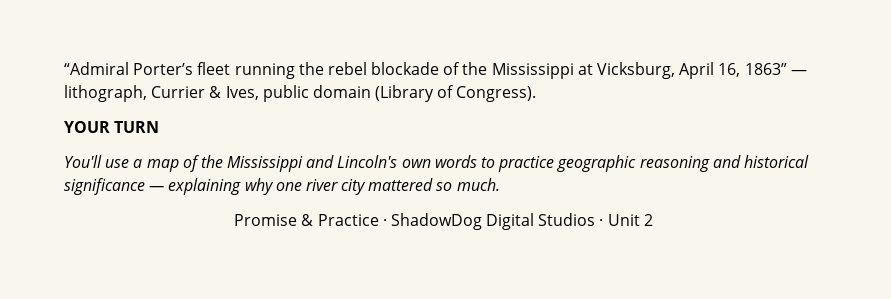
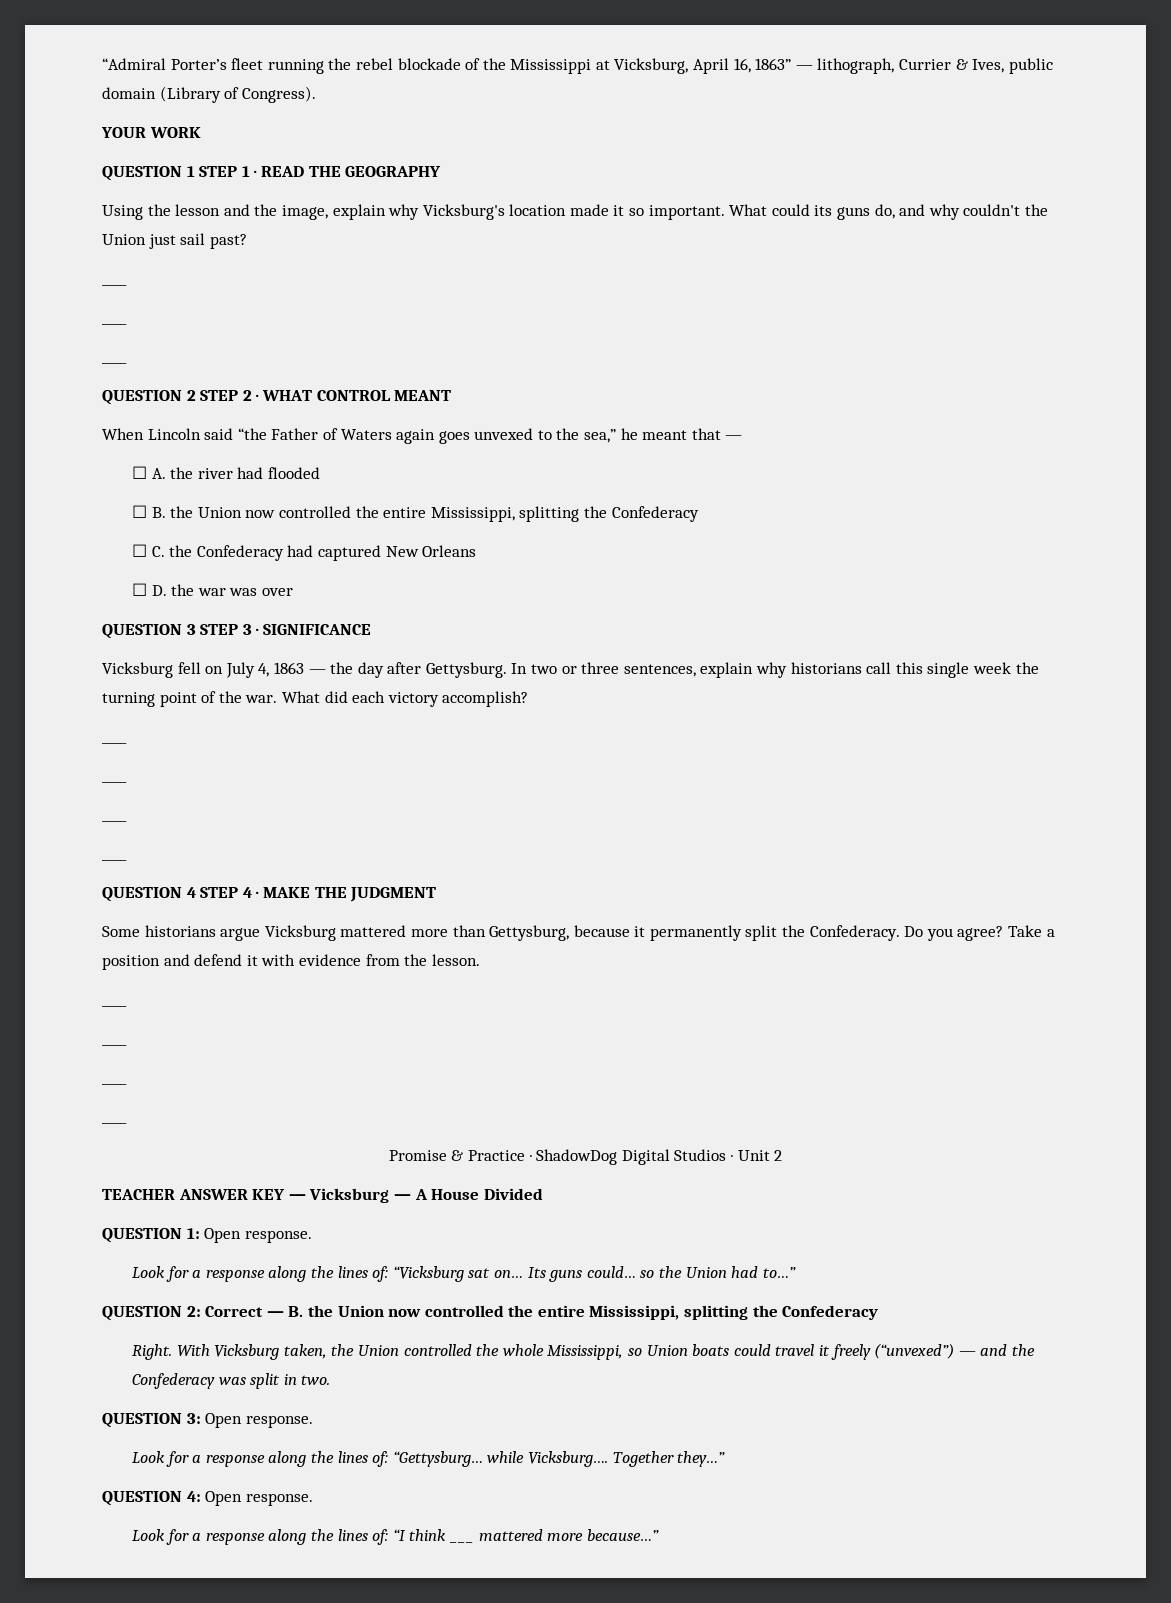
- YOUR TURN
- You'll use a map of the Mississippi and Lincoln's own words to practice geographic reasoning and historical significance — explaining why one river city mattered so much.
+ YOUR WORK
+ QUESTION 1 STEP 1 · READ THE GEOGRAPHY
+ Using the lesson and the image, explain why Vicksburg's location made it so important. What could its guns do, and why couldn't the Union just sail past?
+ ____
+ ____
+ ____
+ QUESTION 2 STEP 2 · WHAT CONTROL MEANT
+ When Lincoln said “the Father of Waters again goes unvexed to the sea,” he meant that —
+ ☐ A. the river had flooded
+ ☐ B. the Union now controlled the entire Mississippi, splitting the Confederacy
+ ☐ C. the Confederacy had captured New Orleans
+ ☐ D. the war was over
+ QUESTION 3 STEP 3 · SIGNIFICANCE
+ Vicksburg fell on July 4, 1863 — the day after Gettysburg. In two or three sentences, explain why historians call this single week the turning point of the war. What did each victory accomplish?
+ ____
+ ____
+ ____
+ ____
+ QUESTION 4 STEP 4 · MAKE THE JUDGMENT
+ Some historians argue Vicksburg mattered more than Gettysburg, because it permanently split the Confederacy. Do you agree? Take a position and defend it with evidence from the lesson.
+ ____
+ ____
+ ____
+ ____
+ TEACHER ANSWER KEY — Vicksburg — A House Divided
+ QUESTION 1: Open response.
+ Look for a response along the lines of: “Vicksburg sat on… Its guns could… so the Union had to…”
+ QUESTION 2: Correct — B. the Union now controlled the entire Mississippi, splitting the Confederacy
+ Right. With Vicksburg taken, the Union controlled the whole Mississippi, so Union boats could travel it freely (“unvexed”) — and the Confederacy was split in two.
+ QUESTION 3: Open response.
+ Look for a response along the lines of: “Gettysburg… while Vicksburg…. Together they…”
+ QUESTION 4: Open response.
+ Look for a response along the lines of: “I think ___ mattered more because…”

